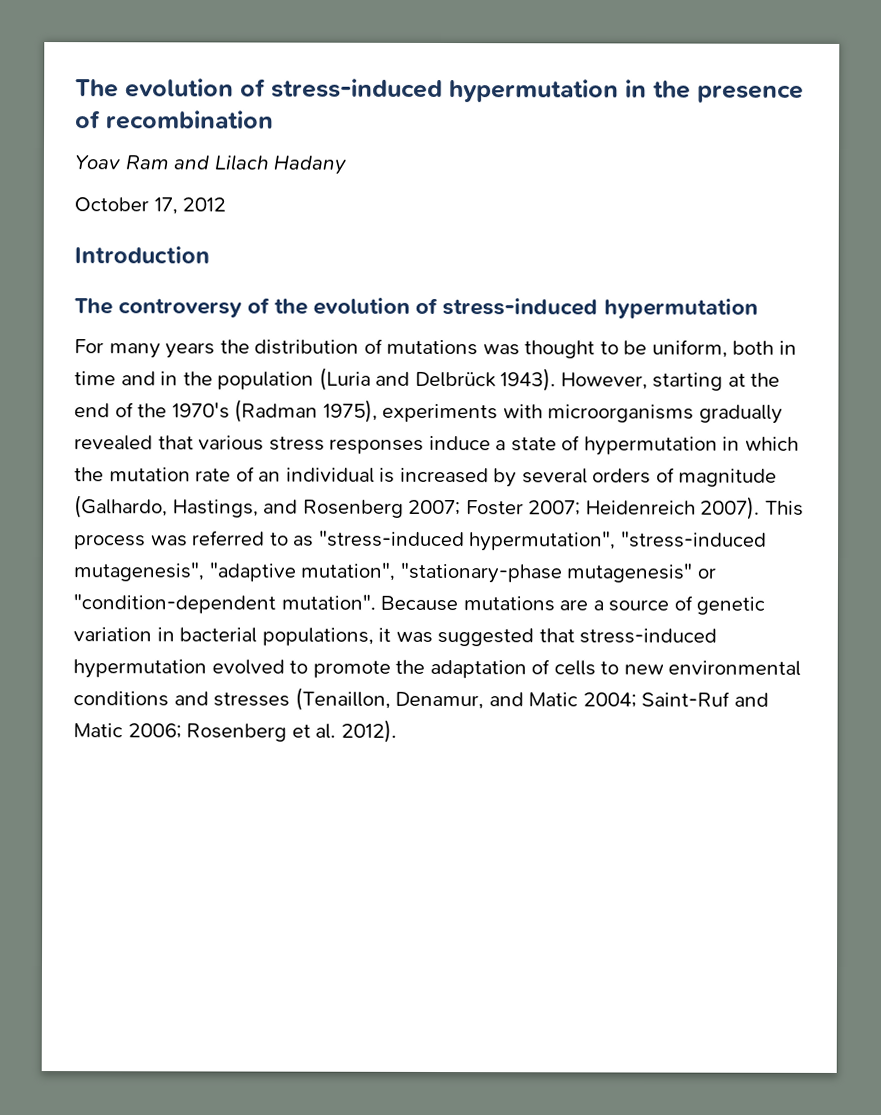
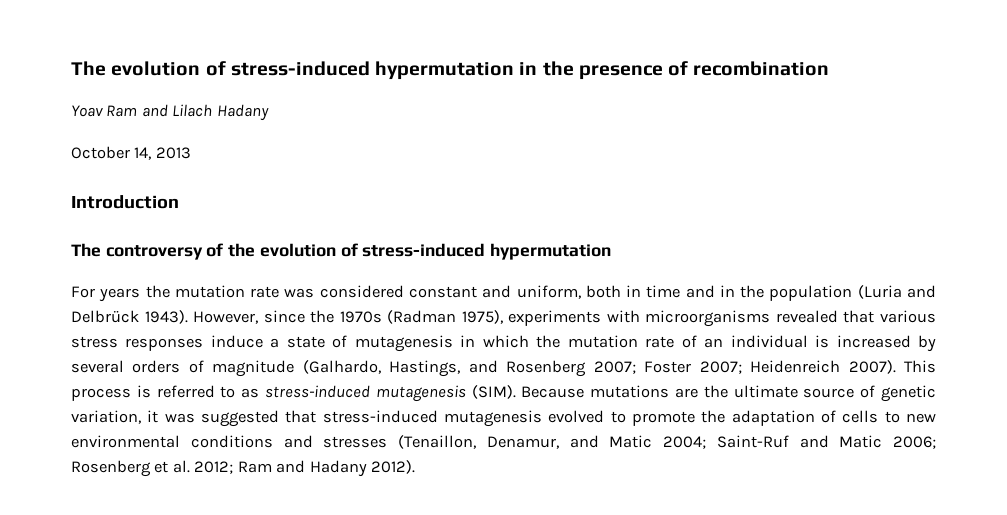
- October 17, 2012
+ October 14, 2013
- For many years the distribution of mutations was thought to be uniform, both in time and in the population (Luria and Delbrück 1943).
+ For years the mutation rate was considered constant and uniform, both in time and in the population (Luria and Delbrück 1943).
- However, starting at the end of the 1970's (Radman 1975), experiments with microorganisms gradually revealed that various stress responses induce a state of hypermutation in which the mutation rate of an individual is increased by several orders of magnitude (Galhardo, Hastings, and Rosenberg 2007; Foster 2007; Heidenreich 2007).
+ However, since the 1970s (Radman 1975), experiments with microorganisms revealed that various stress responses induce a state of mutagenesis in which the mutation rate of an individual is increased by several orders of magnitude (Galhardo, Hastings, and Rosenberg 2007; Foster 2007; Heidenreich 2007).
- This process was referred to as "stress-induced hypermutation", "stress-induced mutagenesis", "adaptive mutation", "stationary-phase mutagenesis" or "condition-dependent mutation".
+ This process is referred to as stress-induced mutagenesis (SIM).
- Because mutations are a source of genetic variation in bacterial populations, it was suggested that stress-induced hypermutation evolved to promote the adaptation of cells to new environmental conditions and stresses (Tenaillon, Denamur, and Matic 2004; Saint-Ruf and Matic 2006; Rosenberg et al. 2012).
+ Because mutations are the ultimate source of genetic variation, it was suggested that stress-induced mutagenesis evolved to promote the adaptation of cells to new environmental conditions and stresses (Tenaillon, Denamur, and Matic 2004; Saint-Ruf and Matic 2006; Rosenberg et al. 2012; Ram and Hadany 2012).

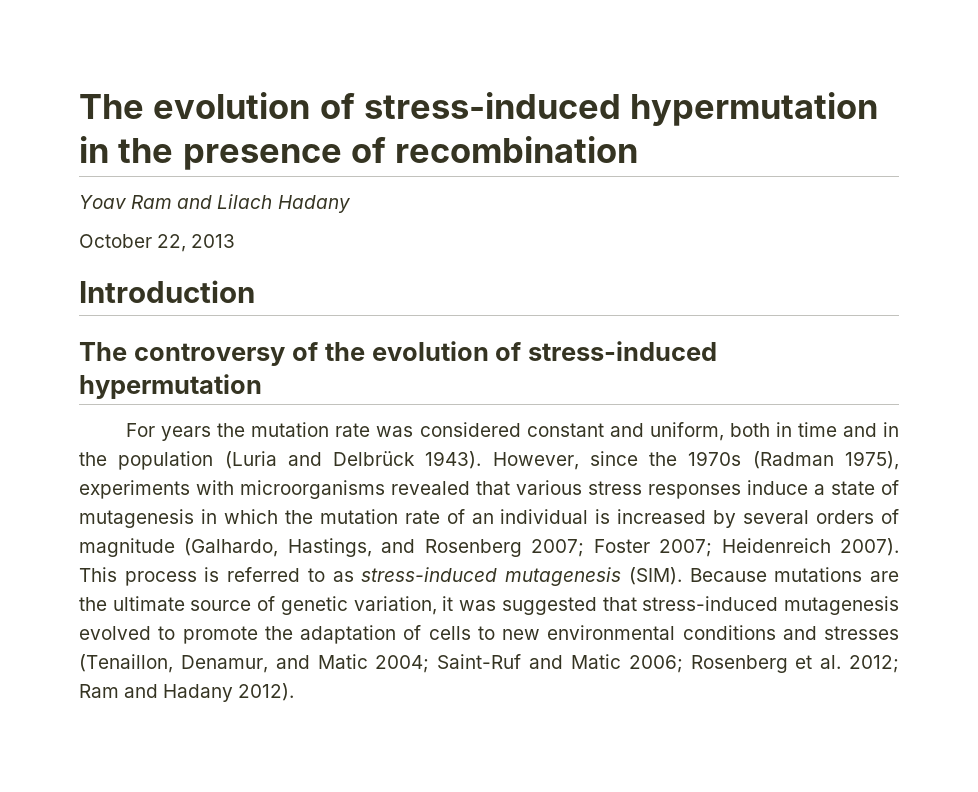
- October 14, 2013
+ October 22, 2013

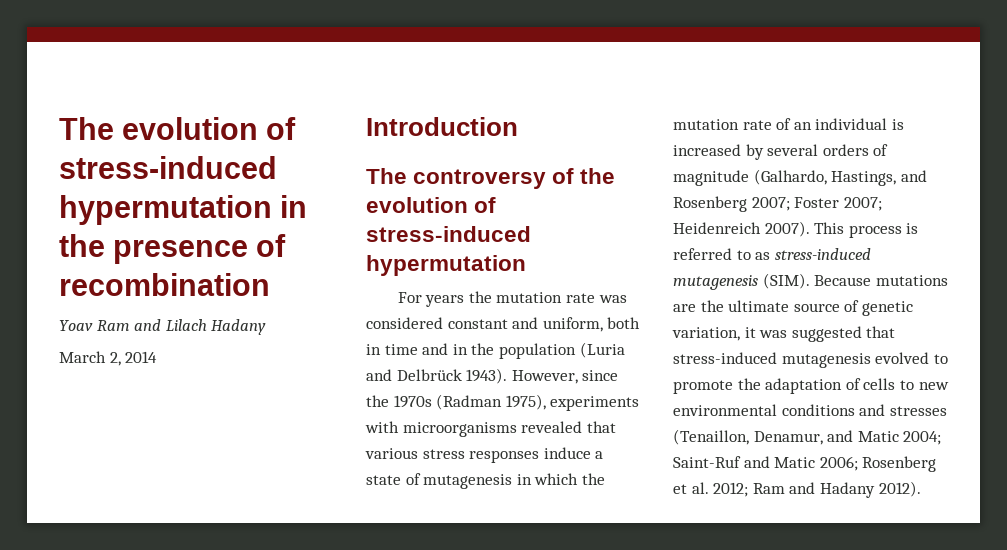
- October 22, 2013
+ March 2, 2014

